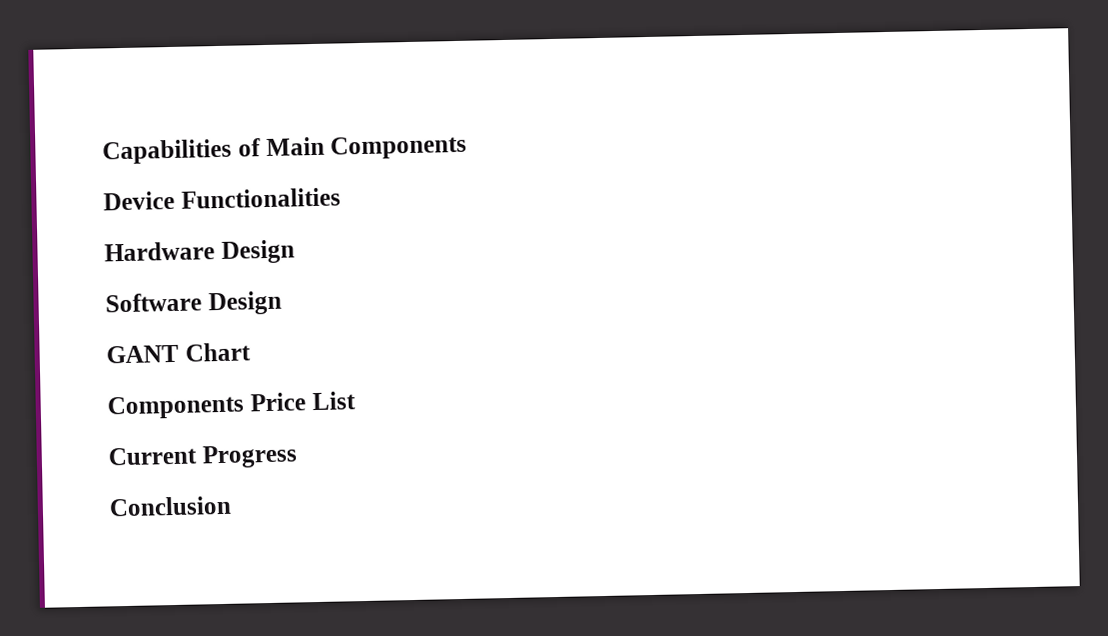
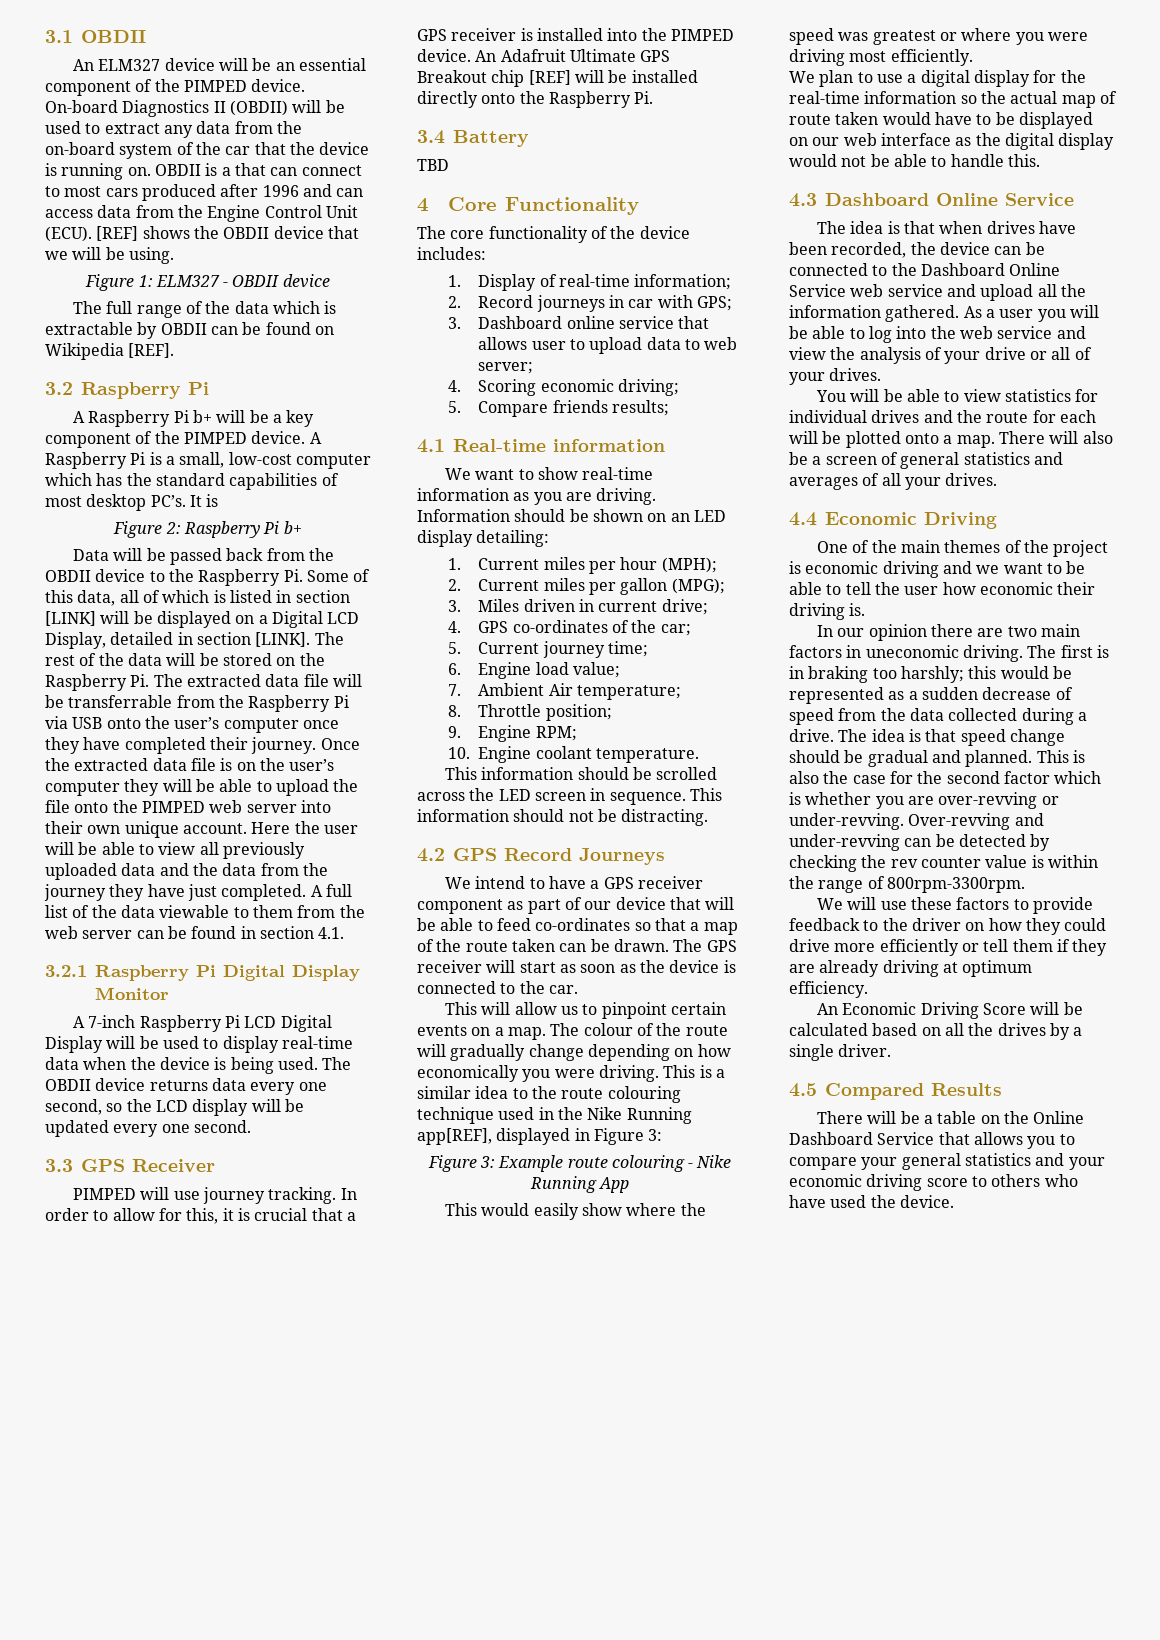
- Capabilities of Main Components
- Device Functionalities
- Hardware Design
- Software Design
- GANT Chart
- Components Price List
- Current Progress
- Conclusion
+ 3.1 OBDII
+ An ELM327 device will be an essential component of the PIMPED device. On-board Diagnostics II (OBDII) will be used to extract any data from the on-board system of the car that the device is running on. OBDII is a that can connect to most cars produced after 1996 and can access data from the Engine Control Unit (ECU). [REF] shows the OBDII device that we will be using.
+ Figure 1: ELM327 - OBDII device
+ The full range of the data which is extractable by OBDII can be found on Wikipedia [REF].
+ 3.2 Raspberry Pi
+ A Raspberry Pi b+ will be a key component of the PIMPED device. A Raspberry Pi is a small, low-cost computer which has the standard capabilities of most desktop PC’s. It is
+ Figure 2: Raspberry Pi b+
+ Data will be passed back from the OBDII device to the Raspberry Pi. Some of this data, all of which is listed in section [LINK] will be displayed on a Digital LCD Display, detailed in section [LINK]. The rest of the data will be stored on the Raspberry Pi. The extracted data file will be transferrable from the Raspberry Pi via USB onto the user’s computer once they have completed their journey. Once the extracted data file is on the user’s computer they will be able to upload the file onto the PIMPED web server into their own unique account. Here the user will be able to view all previously uploaded data and the data from the journey they have just completed. A full list of the data viewable to them from the web server can be found in section 4.1.
+ 3.2.1 Raspberry Pi Digital Display Monitor
+ A 7-inch Raspberry Pi LCD Digital Display will be used to display real-time data when the device is being used. The OBDII device returns data every one second, so the LCD display will be updated every one second.
+ 3.3 GPS Receiver
+ PIMPED will use journey tracking. In order to allow for this, it is crucial that a GPS receiver is installed into the PIMPED device. An Adafruit Ultimate GPS Breakout chip [REF] will be installed directly onto the Raspberry Pi.
+ 3.4 Battery
+ TBD
+ 4 Core Functionality
+ The core functionality of the device includes:
+ 1. Display of real-time information;
+ 2. Record journeys in car with GPS;
+ 3. Dashboard online service that allows user to upload data to web server;
+ 4. Scoring economic driving;
+ 5. Compare friends results;
+ 4.1 Real-time information
+ We want to show real-time information as you are driving. Information should be shown on an LED display detailing:
+ 1. Current miles per hour (MPH);
+ 2. Current miles per gallon (MPG);
+ 3. Miles driven in current drive;
+ 4. GPS co-ordinates of the car;
+ 5. Current journey time;
+ 6. Engine load value;
+ 7. Ambient Air temperature;
+ 8. Throttle position;
+ 9. Engine RPM;
+ 10. Engine coolant temperature.
+ This information should be scrolled across the LED screen in sequence. This information should not be distracting.
+ 4.2 GPS Record Journeys
+ We intend to have a GPS receiver component as part of our device that will be able to feed co-ordinates so that a map of the route taken can be drawn. The GPS receiver will start as soon as the device is connected to the car.
+ This will allow us to pinpoint certain events on a map. The colour of the route will gradually change depending on how economically you were driving. This is a similar idea to the route colouring technique used in the Nike Running app[REF], displayed in Figure 3:
+ Figure 3: Example route colouring - Nike Running App
+ This would easily show where the speed was greatest or where you were driving most efficiently.
+ We plan to use a digital display for the real-time information so the actual map of route taken would have to be displayed on our web interface as the digital display would not be able to handle this.
+ 4.3 Dashboard Online Service
+ The idea is that when drives have been recorded, the device can be connected to the Dashboard Online Service web service and upload all the information gathered. As a user you will be able to log into the web service and view the analysis of your drive or all of your drives.
+ You will be able to view statistics for individual drives and the route for each will be plotted onto a map. There will also be a screen of general statistics and averages of all your drives.
+ 4.4 Economic Driving
+ One of the main themes of the project is economic driving and we want to be able to tell the user how economic their driving is.
+ In our opinion there are two main factors in uneconomic driving. The first is in braking too harshly; this would be represented as a sudden decrease of speed from the data collected during a drive. The idea is that speed change should be gradual and planned. This is also the case for the second factor which is whether you are over-revving or under-revving. Over-revving and under-revving can be detected by checking the rev counter value is within the range of 800rpm-3300rpm.
+ We will use these factors to provide feedback to the driver on how they could drive more efficiently or tell them if they are already driving at optimum efficiency.
+ An Economic Driving Score will be calculated based on all the drives by a single driver.
+ 4.5 Compared Results
+ There will be a table on the Online Dashboard Service that allows you to compare your general statistics and your economic driving score to others who have used the device.

